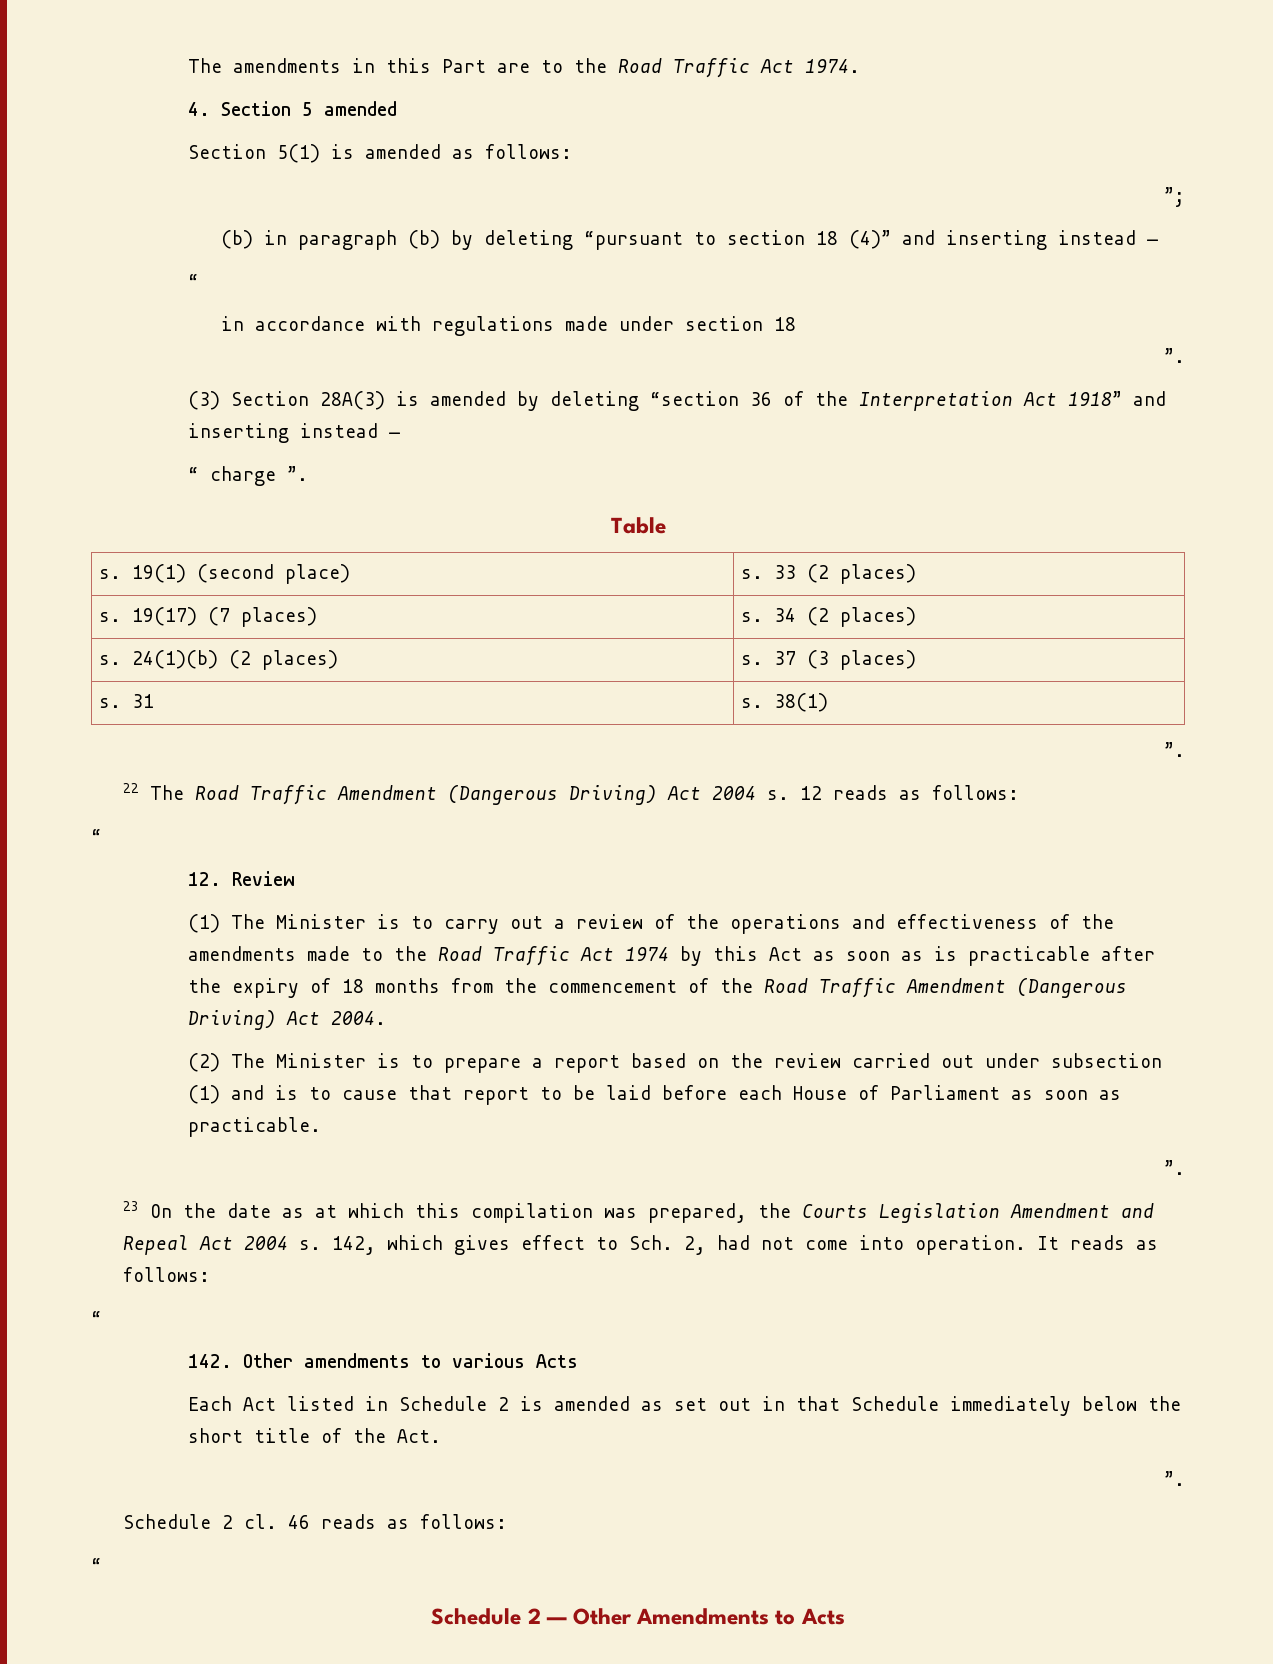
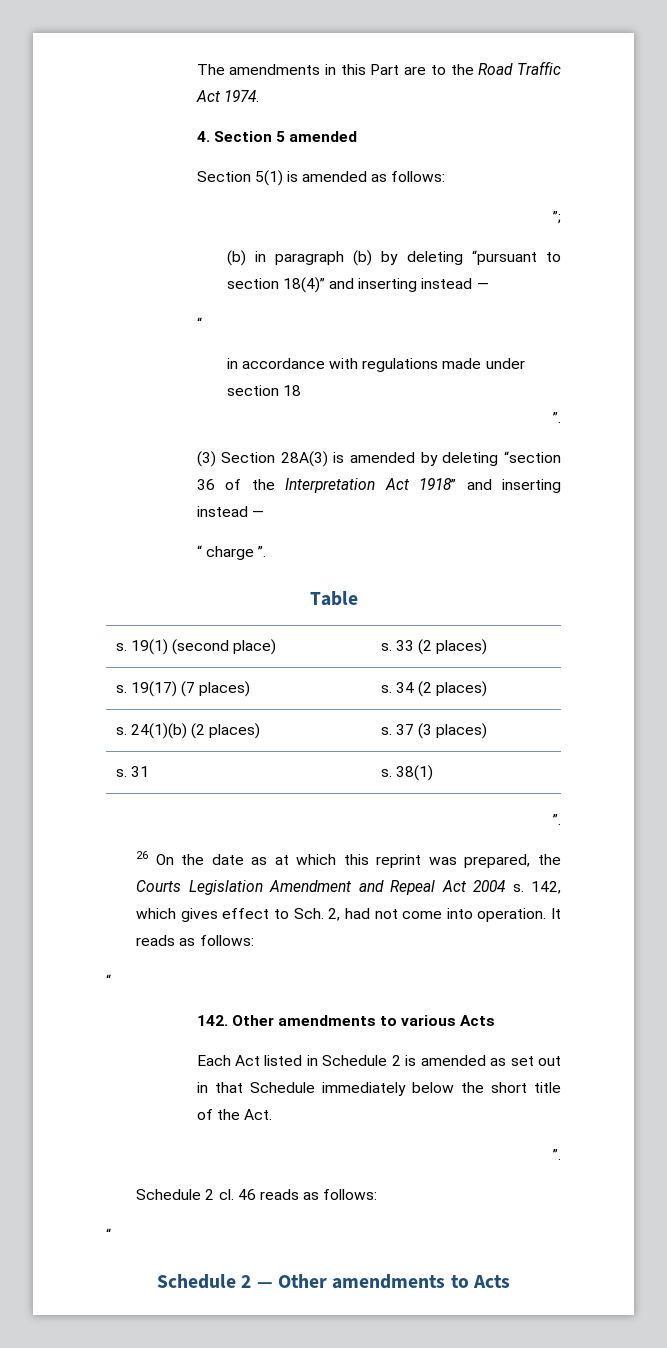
- (b) in paragraph (b) by deleting “pursuant to section 18 (4)” and inserting instead —
+ (b) in paragraph (b) by deleting “pursuant to section 18(4)” and inserting instead —
- 22 The Road Traffic Amendment (Dangerous Driving) Act 2004 s. 12 reads as follows:
- “
- 12. Review
- (1) The Minister is to carry out a review of the operations and effectiveness of the amendments made to the Road Traffic Act 1974 by this Act as soon as is practicable after the expiry of 18 months from the commencement of the Road Traffic Amendment (Dangerous Driving) Act 2004.
- (2) The Minister is to prepare a report based on the review carried out under subsection (1) and is to cause that report to be laid before each House of Parliament as soon as practicable.
- ”.
- 23 On the date as at which this compilation was prepared, the Courts Legislation Amendment and Repeal Act 2004 s.
+ 26 On the date as at which this reprint was prepared, the Courts Legislation Amendment and Repeal Act 2004 s.
- Schedule 2 — Other Amendments to Acts
+ Schedule 2 — Other amendments to Acts

